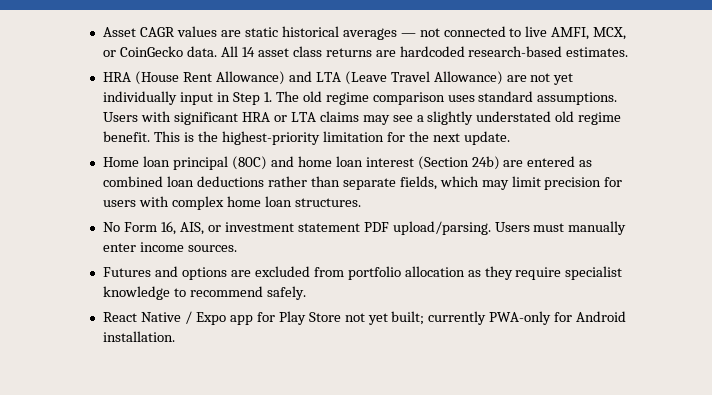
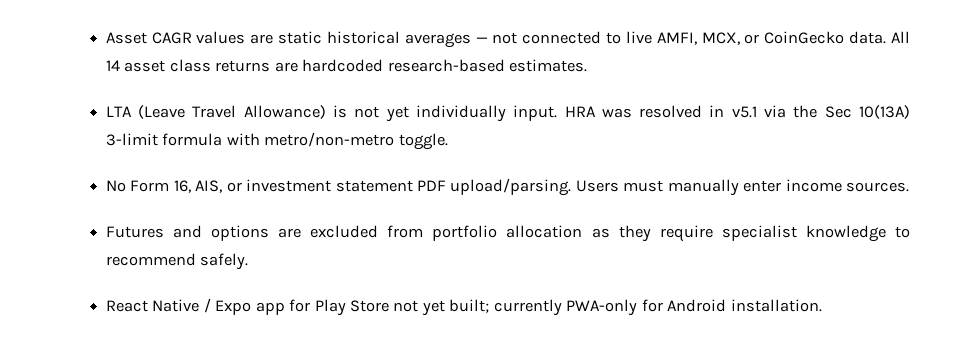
- HRA (House Rent Allowance) and LTA (Leave Travel Allowance) are not yet individually input in Step 1. The old regime comparison uses standard assumptions. Users with significant HRA or LTA claims may see a slightly understated old regime benefit. This is the highest-priority limitation for the next update.
- Home loan principal (80C) and home loan interest (Section 24b) are entered as combined loan deductions rather than separate fields, which may limit precision for users with complex home loan structures.
+ LTA (Leave Travel Allowance) is not yet individually input. HRA was resolved in v5.1 via the Sec 10(13A) 3-limit formula with metro/non-metro toggle.

